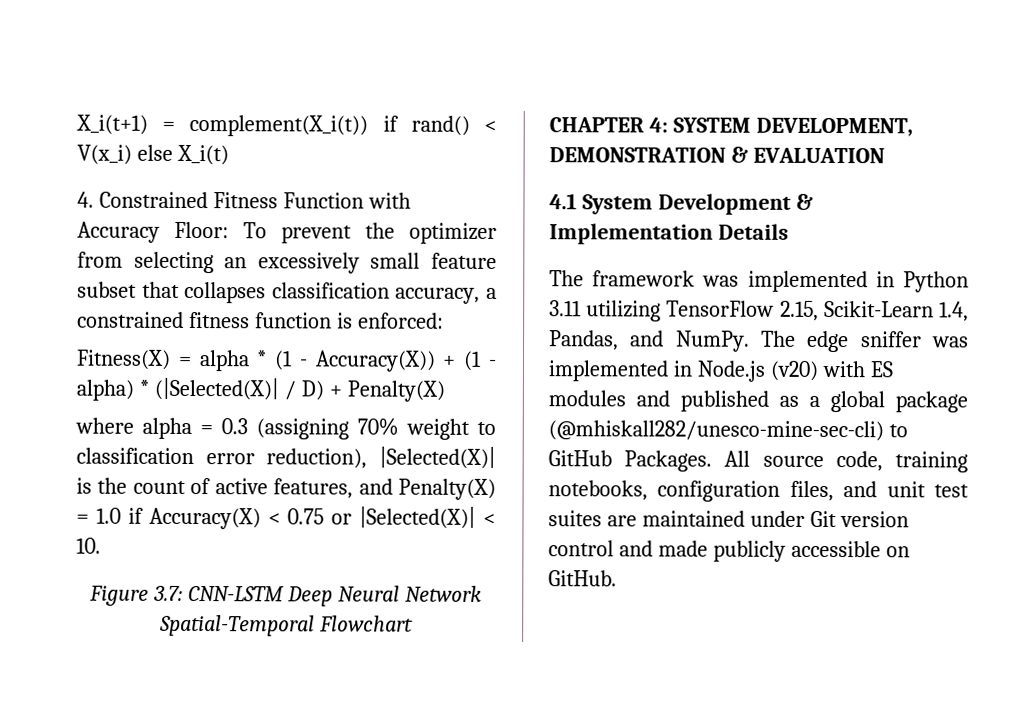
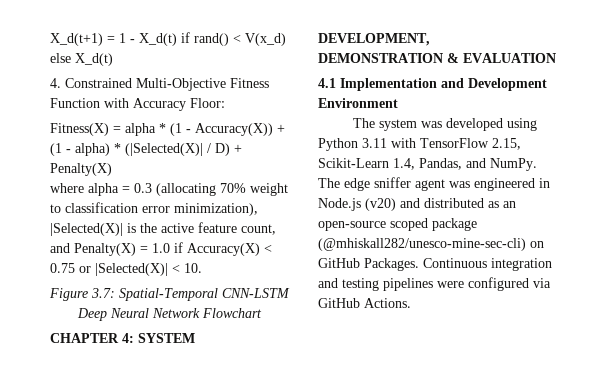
- X_i(t+1) = complement(X_i(t)) if rand() < V(x_i) else X_i(t)
+ X_d(t+1) = 1 - X_d(t) if rand() < V(x_d) else X_d(t)
- 4. Constrained Fitness Function with Accuracy Floor: To prevent the optimizer from selecting an excessively small feature subset that collapses classification accuracy, a constrained fitness function is enforced:
+ 4. Constrained Multi-Objective Fitness Function with Accuracy Floor:
- where alpha = 0.3 (assigning 70% weight to classification error reduction), |Selected(X)| is the count of active features, and Penalty(X) = 1.0 if Accuracy(X) < 0.75 or |Selected(X)| < 10.
+ where alpha = 0.3 (allocating 70% weight to classification error minimization), |Selected(X)| is the active feature count, and Penalty(X) = 1.0 if Accuracy(X) < 0.75 or |Selected(X)| < 10.
- Figure 3.7: CNN-LSTM Deep Neural Network Spatial-Temporal Flowchart
+ Figure 3.7: Spatial-Temporal CNN-LSTM Deep Neural Network Flowchart
- 4.1 System Development & Implementation Details
- The framework was implemented in Python 3.11 utilizing TensorFlow 2.15, Scikit-Learn 1.4, Pandas, and NumPy.
+ 4.1 Implementation and Development Environment
+ The system was developed using Python 3.11 with TensorFlow 2.15, Scikit-Learn 1.4, Pandas, and NumPy.
- The edge sniffer was implemented in Node.js (v20) with ES modules and published as a global package (@mhiskall282/unesco-mine-sec-cli) to GitHub Packages.
+ The edge sniffer agent was engineered in Node.js (v20) and distributed as an open-source scoped package (@mhiskall282/unesco-mine-sec-cli) on GitHub Packages.
- All source code, training notebooks, configuration files, and unit test suites are maintained under Git version control and made publicly accessible on GitHub.
+ Continuous integration and testing pipelines were configured via GitHub Actions.

